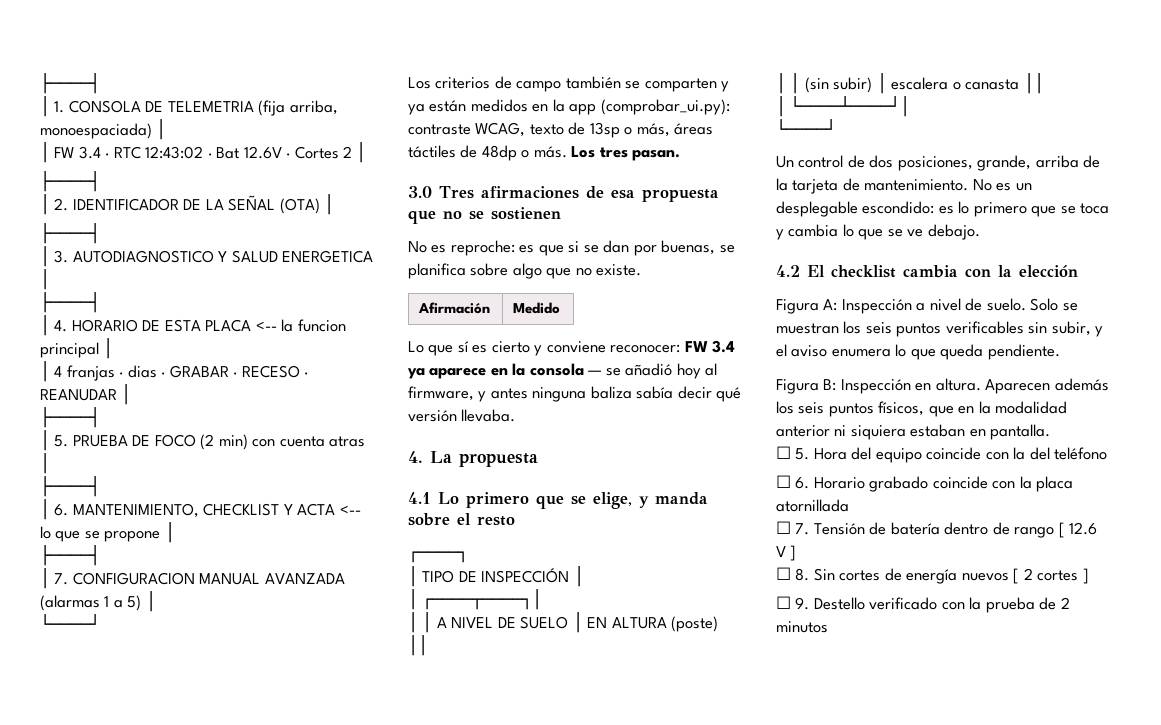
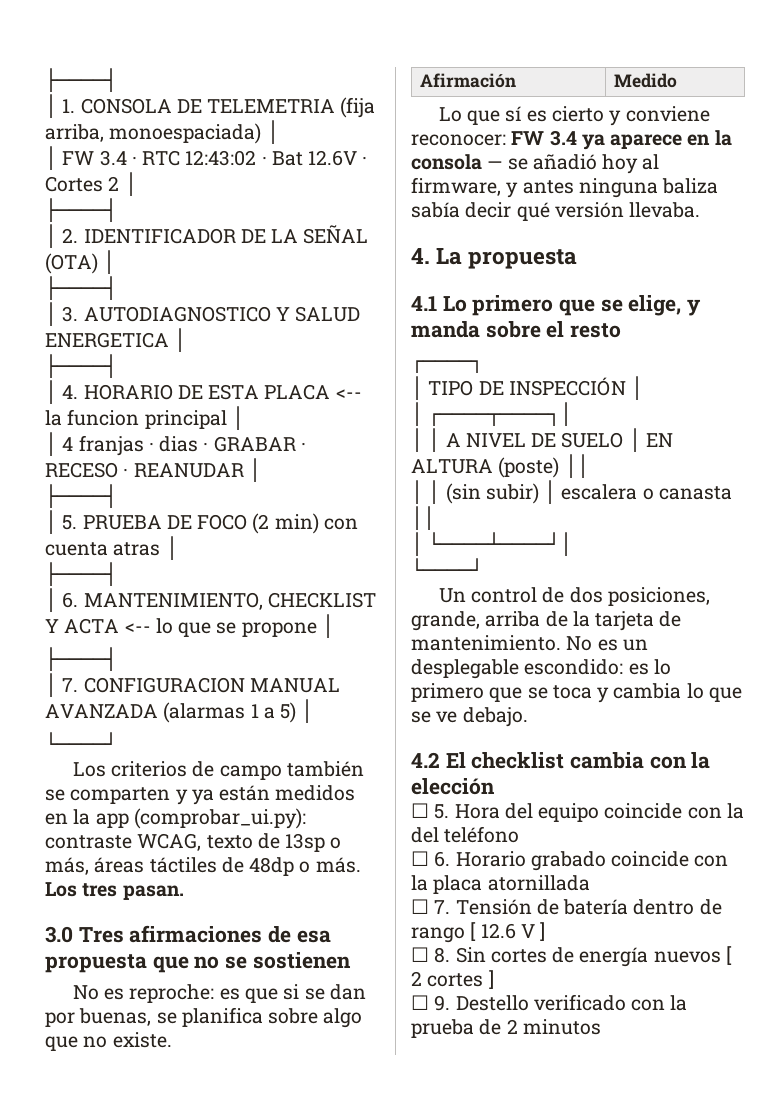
- Figura A: Inspección a nivel de suelo. Solo se muestran los seis puntos verificables sin subir, y el aviso enumera lo que queda pendiente.
- Figura B: Inspección en altura. Aparecen además los seis puntos físicos, que en la modalidad anterior ni siquiera estaban en pantalla.

